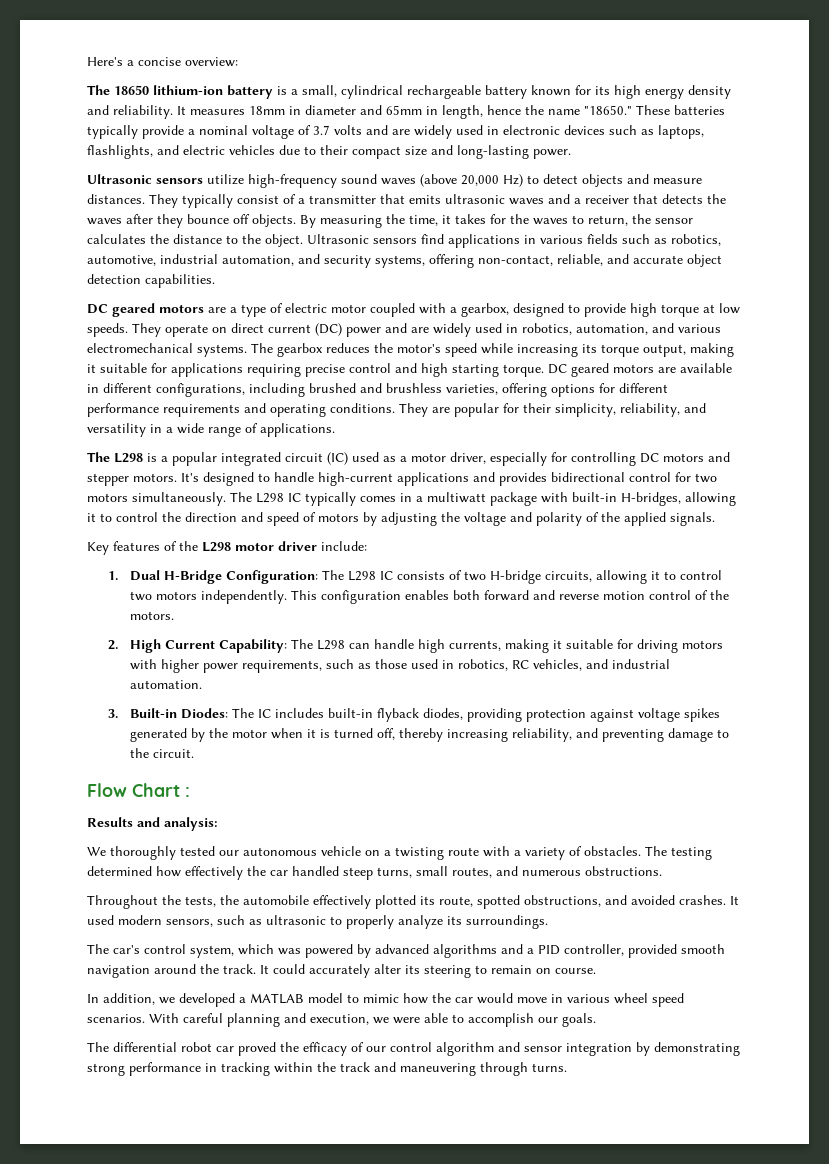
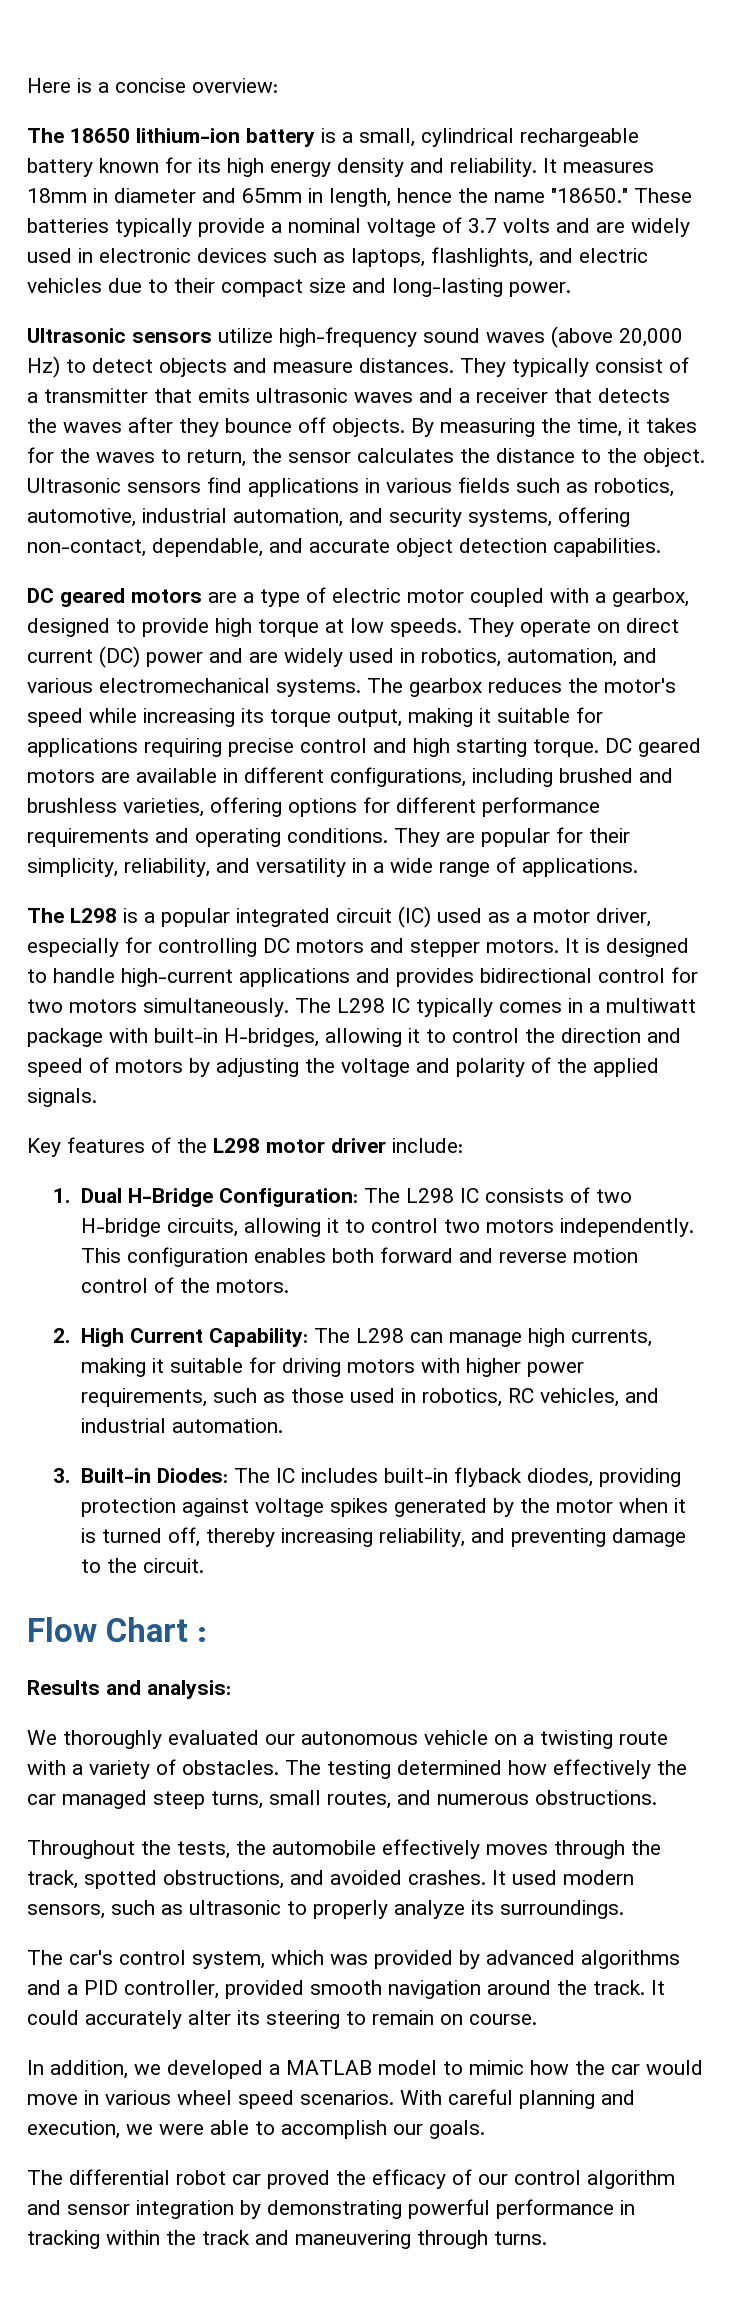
- Here's a concise overview:
+ Here is a concise overview:
- Ultrasonic sensors find applications in various fields such as robotics, automotive, industrial automation, and security systems, offering non-contact, reliable, and accurate object detection capabilities.
+ Ultrasonic sensors find applications in various fields such as robotics, automotive, industrial automation, and security systems, offering non-contact, dependable, and accurate object detection capabilities.
- It's designed to handle high-current applications and provides bidirectional control for two motors simultaneously.
+ It is designed to handle high-current applications and provides bidirectional control for two motors simultaneously.
- 2. High Current Capability: The L298 can handle high currents, making it suitable for driving motors with higher power requirements, such as those used in robotics, RC vehicles, and industrial automation.
+ 2. High Current Capability: The L298 can manage high currents, making it suitable for driving motors with higher power requirements, such as those used in robotics, RC vehicles, and industrial automation.
- We thoroughly tested our autonomous vehicle on a twisting route with a variety of obstacles.
+ We thoroughly evaluated our autonomous vehicle on a twisting route with a variety of obstacles.
- The testing determined how effectively the car handled steep turns, small routes, and numerous obstructions.
+ The testing determined how effectively the car managed steep turns, small routes, and numerous obstructions.
- Throughout the tests, the automobile effectively plotted its route, spotted obstructions, and avoided crashes.
+ Throughout the tests, the automobile effectively moves through the track, spotted obstructions, and avoided crashes.
- The car's control system, which was powered by advanced algorithms and a PID controller, provided smooth navigation around the track.
+ The car's control system, which was provided by advanced algorithms and a PID controller, provided smooth navigation around the track.
- The differential robot car proved the efficacy of our control algorithm and sensor integration by demonstrating strong performance in tracking within the track and maneuvering through turns.
+ The differential robot car proved the efficacy of our control algorithm and sensor integration by demonstrating powerful performance in tracking within the track and maneuvering through turns.

